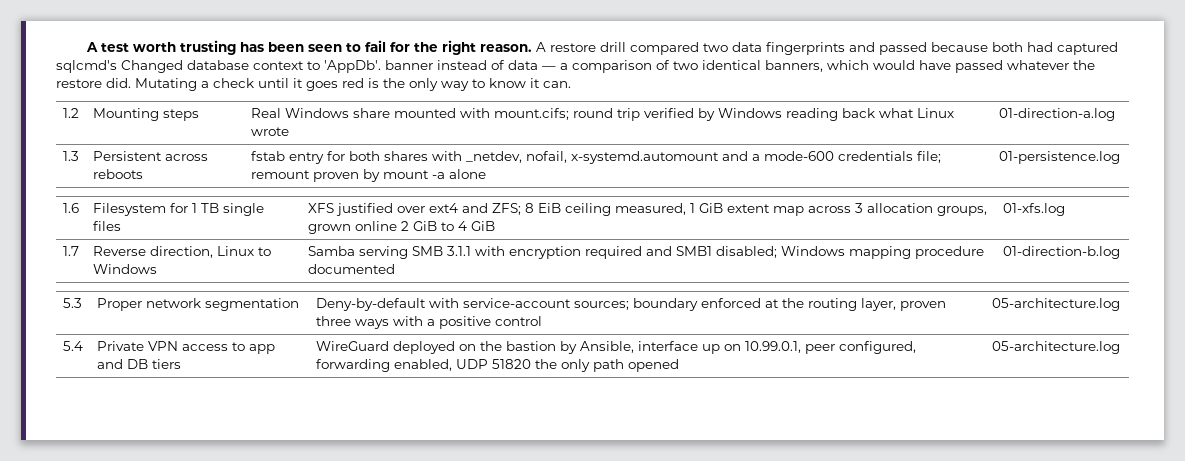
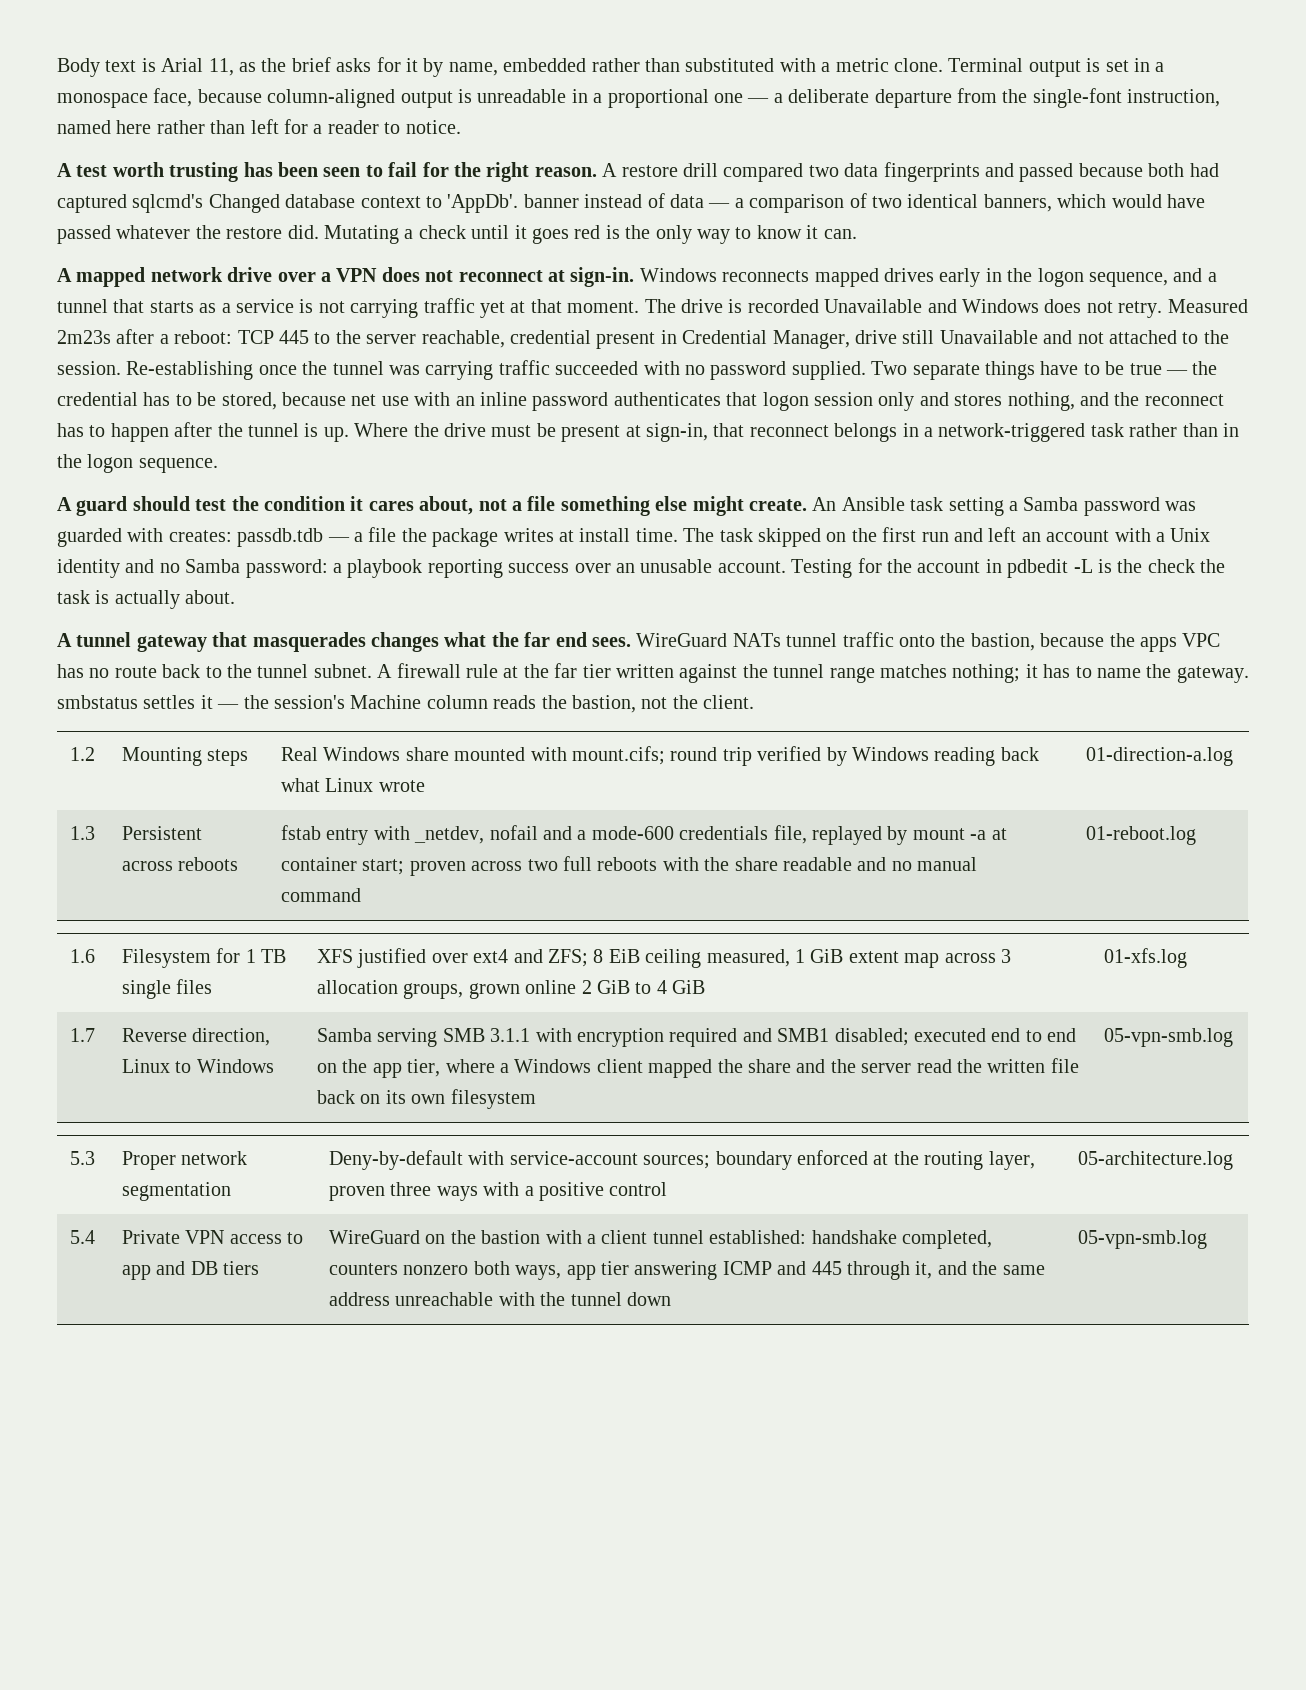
+ Body text is Arial 11, as the brief asks for it by name, embedded rather than substituted with a metric clone. Terminal output is set in a monospace face, because column-aligned output is unreadable in a proportional one — a deliberate departure from the single-font instruction, named here rather than left for a reader to notice.
+ A mapped network drive over a VPN does not reconnect at sign-in. Windows reconnects mapped drives early in the logon sequence, and a tunnel that starts as a service is not carrying traffic yet at that moment. The drive is recorded Unavailable and Windows does not retry. Measured 2m23s after a reboot: TCP 445 to the server reachable, credential present in Credential Manager, drive still Unavailable and not attached to the session. Re-establishing once the tunnel was carrying traffic succeeded with no password supplied. Two separate things have to be true — the credential has to be stored, because net use with an inline password authenticates that logon session only and stores nothing, and the reconnect has to happen after the tunnel is up. Where the drive must be present at sign-in, that reconnect belongs in a network-triggered task rather than in the logon sequence.
+ A guard should test the condition it cares about, not a file something else might create. An Ansible task setting a Samba password was guarded with creates: passdb.tdb — a file the package writes at install time. The task skipped on the first run and left an account with a Unix identity and no Samba password: a playbook reporting success over an unusable account. Testing for the account in pdbedit -L is the check the task is actually about.
+ A tunnel gateway that masquerades changes what the far end sees. WireGuard NATs tunnel traffic onto the bastion, because the apps VPC has no route back to the tunnel subnet. A firewall rule at the far tier written against the tunnel range matches nothing; it has to name the gateway. smbstatus settles it — the session's Machine column reads the bastion, not the client.
- 1.3 | Persistent across reboots | fstab entry for both shares with _netdev, nofail, x-systemd.automount and a mode-600 credentials file; remount proven by mount -a alone | 01-persistence.log
+ 1.3 | Persistent across reboots | fstab entry with _netdev, nofail and a mode-600 credentials file, replayed by mount -a at container start; proven across two full reboots with the share readable and no manual command | 01-reboot.log
- Samba serving SMB 3.1.1 with encryption required and SMB1 disabled; Windows mapping procedure documented | 01-direction-b.log
+ Samba serving SMB 3.1.1 with encryption required and SMB1 disabled; executed end to end on the app tier, where a Windows client mapped the share and the server read the written file back on its own filesystem | 05-vpn-smb.log
- WireGuard deployed on the bastion by Ansible, interface up on 10.99.0.1, peer configured, forwarding enabled, UDP 51820 the only path opened | 05-architecture.log
+ WireGuard on the bastion with a client tunnel established: handshake completed, counters nonzero both ways, app tier answering ICMP and 445 through it, and the same address unreachable with the tunnel down | 05-vpn-smb.log

